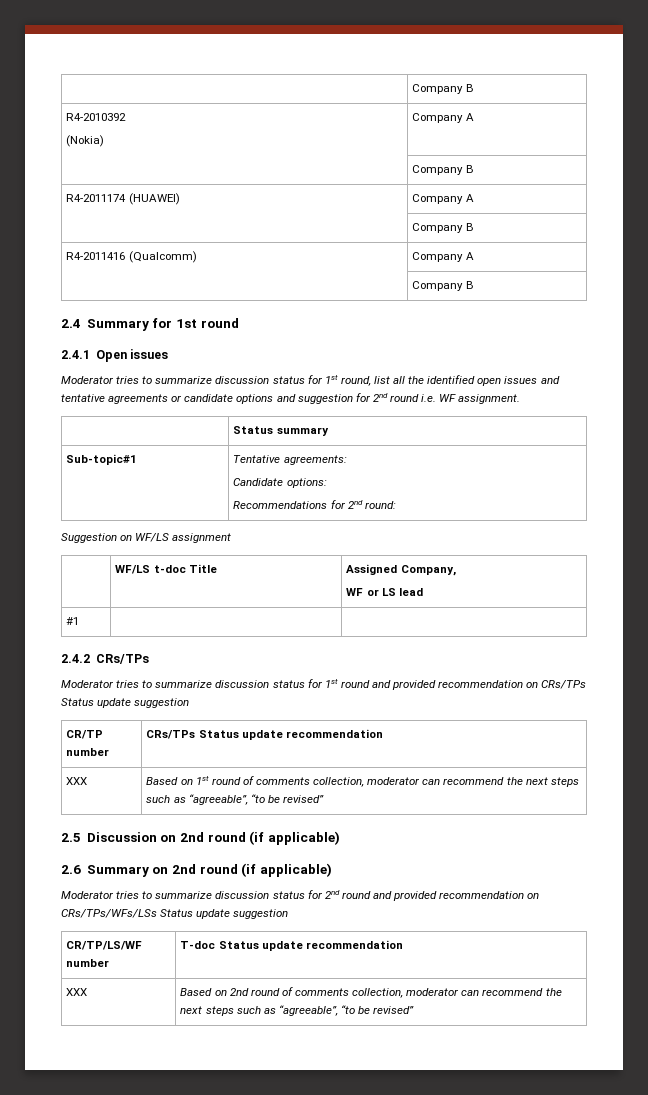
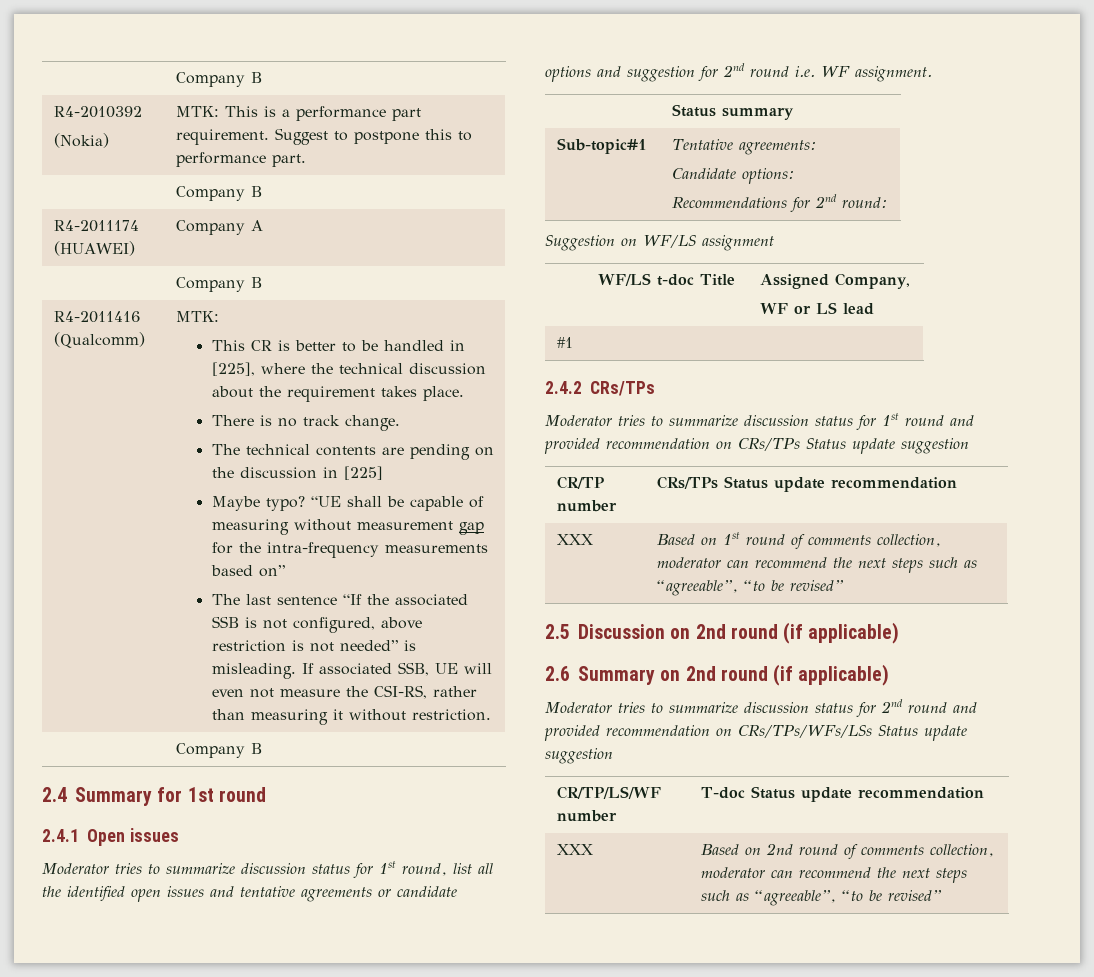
  R4-2010392
- (Nokia) | Company A
+ (Nokia) | MTK: This is a performance part requirement. Suggest to postpone this to performance part.
- R4-2011416 (Qualcomm) | Company A
+ R4-2011416 (Qualcomm) | MTK:
+ This CR is better to be handled in [225], where the technical discussion about the requirement takes place.
+ There is no track change.
+ The technical contents are pending on the discussion in [225]
+ Maybe typo? “UE shall be capable of measuring without measurement gap for the intra-frequency measurements based on”
+ The last sentence “If the associated SSB is not configured, above restriction is not needed” is misleading. If associated SSB, UE will even not measure the CSI-RS, rather than measuring it without restriction.

